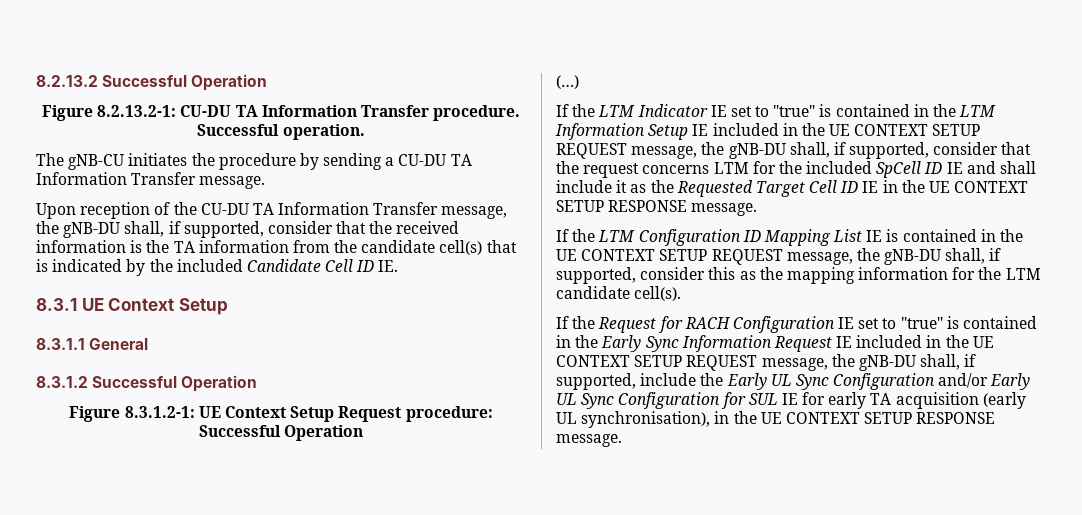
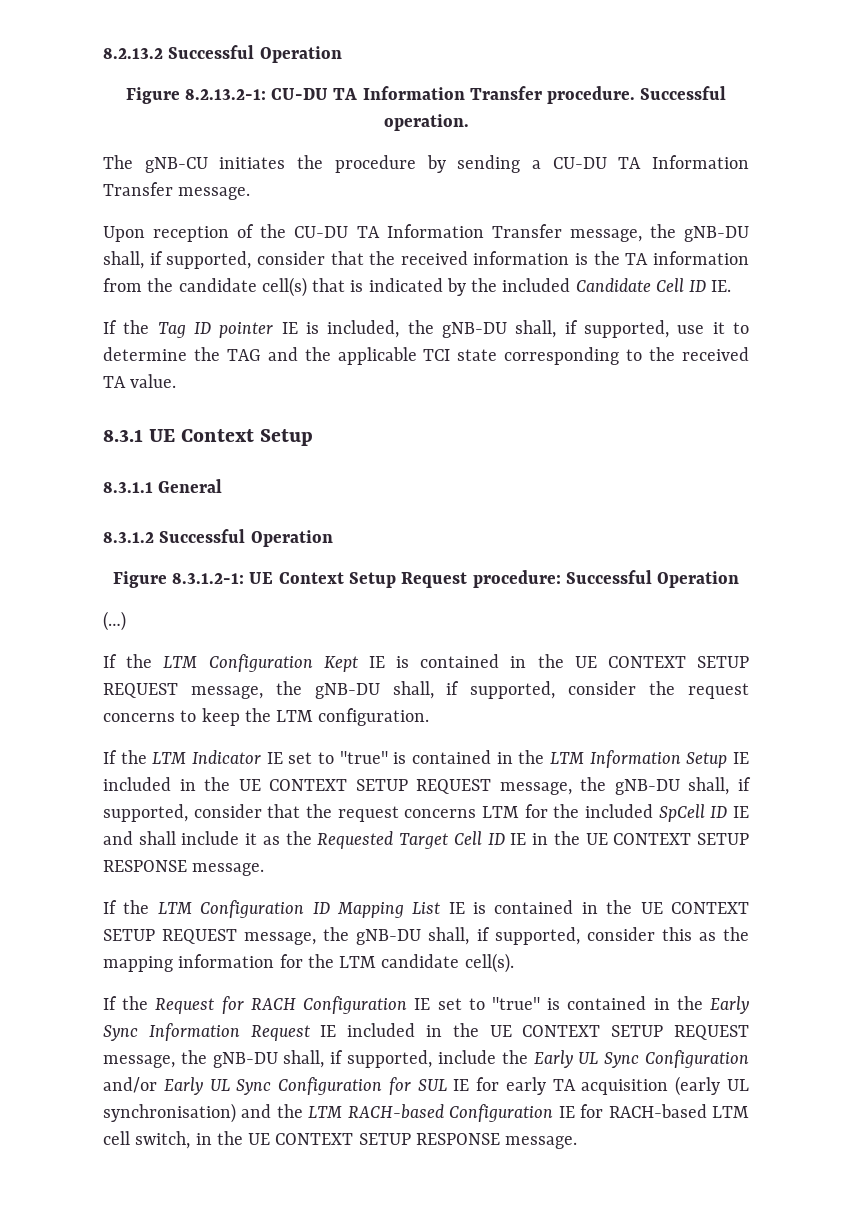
+ If the Tag ID pointer IE is included, the gNB-DU shall, if supported, use it to determine the TAG and the applicable TCI state corresponding to the received TA value.
+ If the LTM Configuration Kept IE is contained in the UE CONTEXT SETUP REQUEST message, the gNB-DU shall, if supported, consider the request concerns to keep the LTM configuration.
- If the Request for RACH Configuration IE set to "true" is contained in the Early Sync Information Request IE included in the UE CONTEXT SETUP REQUEST message, the gNB-DU shall, if supported, include the Early UL Sync Configuration and/or Early UL Sync Configuration for SUL IE for early TA acquisition (early UL synchronisation), in the UE CONTEXT SETUP RESPONSE message.
+ If the Request for RACH Configuration IE set to "true" is contained in the Early Sync Information Request IE included in the UE CONTEXT SETUP REQUEST message, the gNB-DU shall, if supported, include the Early UL Sync Configuration and/or Early UL Sync Configuration for SUL IE for early TA acquisition (early UL synchronisation) and the LTM RACH-based Configuration IE for RACH-based LTM cell switch, in the UE CONTEXT SETUP RESPONSE message.

